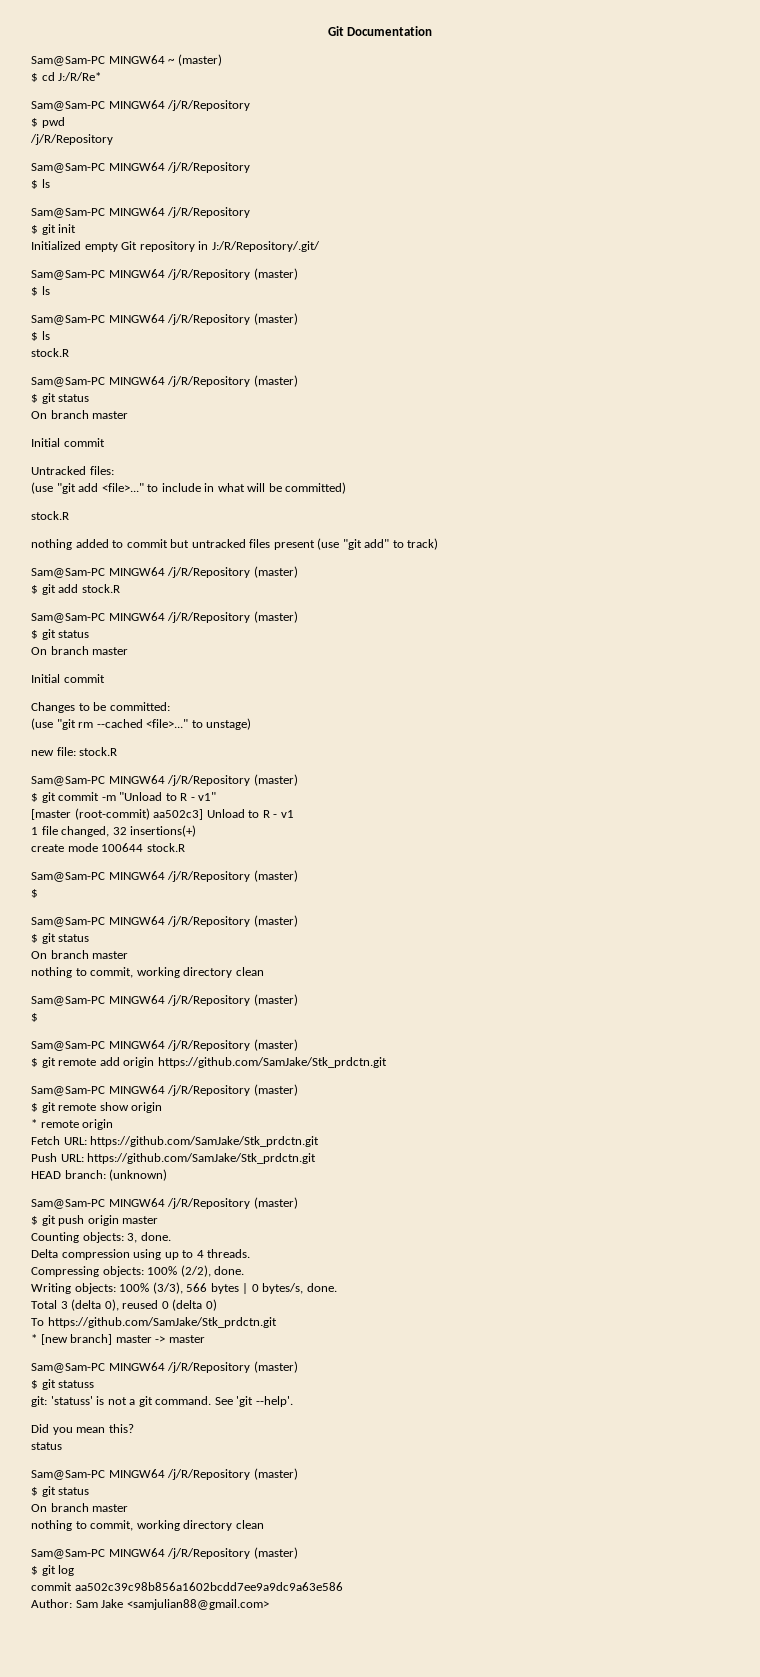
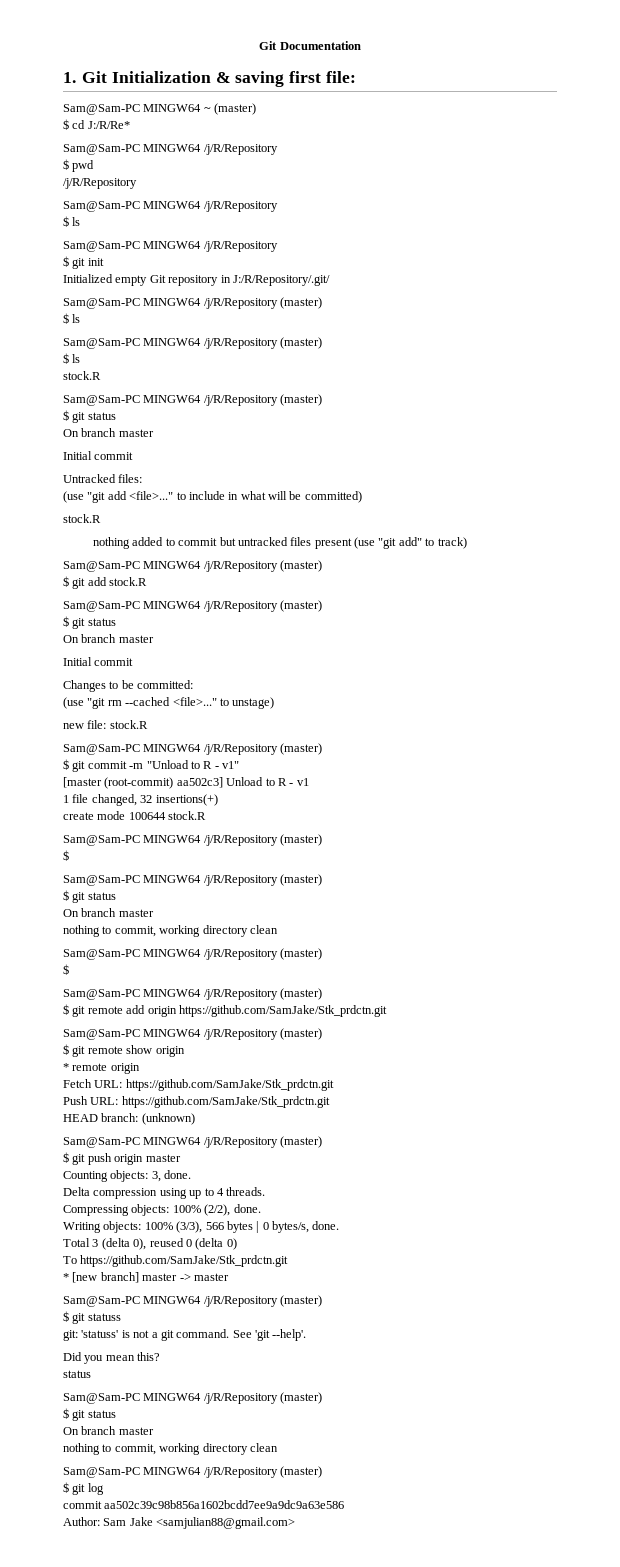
+ 1. Git Initialization & saving first file:

